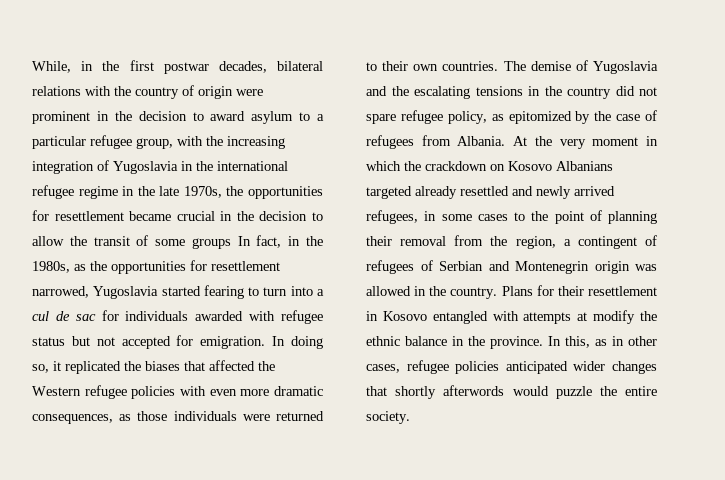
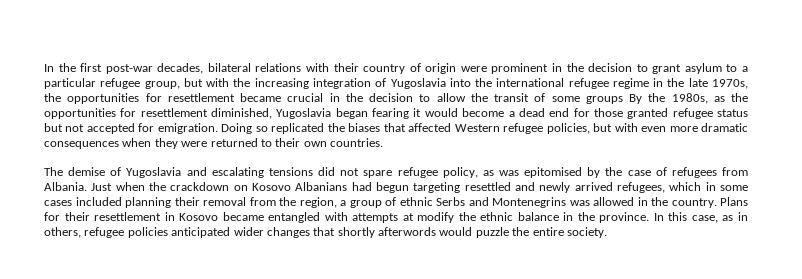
- While, in the first postwar decades, bilateral relations with the country of origin were prominent in the decision to award asylum to a particular refugee group, with the increasing integration of Yugoslavia in the international refugee regime in the late 1970s, the opportunities for resettlement became crucial in the decision to allow the transit of some groups In fact, in the 1980s, as the opportunities for resettlement narrowed, Yugoslavia started fearing to turn into a cul de sac for individuals awarded with refugee status but not accepted for emigration.
+ In the first post-war decades, bilateral relations with their country of origin were prominent in the decision to grant asylum to a particular refugee group, but with the increasing integration of Yugoslavia into the international refugee regime in the late 1970s, the opportunities for resettlement became crucial in the decision to allow the transit of some groups By the 1980s, as the opportunities for resettlement diminished, Yugoslavia began fearing it would become a dead end for those granted refugee status but not accepted for emigration.
- In doing so, it replicated the biases that affected the Western refugee policies with even more dramatic consequences, as those individuals were returned to their own countries. The demise of Yugoslavia and the escalating tensions in the country did not spare refugee policy, as epitomized by the case of refugees from Albania.
+ Doing so replicated the biases that affected Western refugee policies, but with even more dramatic consequences when they were returned to their own countries.
+ The demise of Yugoslavia and escalating tensions did not spare refugee policy, as was epitomised by the case of refugees from Albania.
- At the very moment in which the crackdown on Kosovo Albanians targeted already resettled and newly arrived refugees, in some cases to the point of planning their removal from the region, a contingent of refugees of Serbian and Montenegrin origin was allowed in the country.
+ Just when the crackdown on Kosovo Albanians had begun targeting resettled and newly arrived refugees, which in some cases included planning their removal from the region, a group of ethnic Serbs and Montenegrins was allowed in the country.
- Plans for their resettlement in Kosovo entangled with attempts at modify the ethnic balance in the province.
+ Plans for their resettlement in Kosovo became entangled with attempts at modify the ethnic balance in the province.
- In this, as in other cases, refugee policies anticipated wider changes that shortly afterwords would puzzle the entire society.
+ In this case, as in others, refugee policies anticipated wider changes that shortly afterwords would puzzle the entire society.

